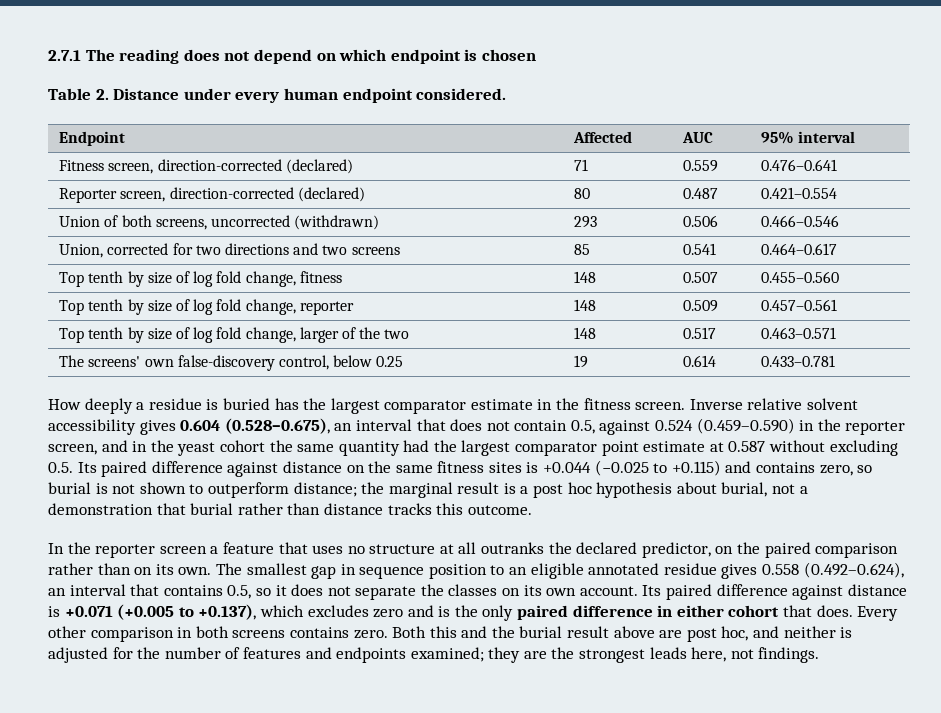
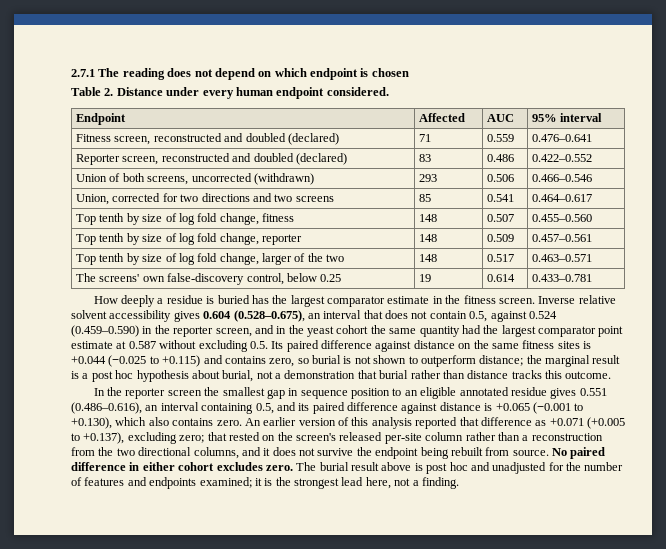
- Fitness screen, direction-corrected (declared) | 71 | 0.559 | 0.476–0.641
+ Fitness screen, reconstructed and doubled (declared) | 71 | 0.559 | 0.476–0.641
- Reporter screen, direction-corrected (declared) | 80 | 0.487 | 0.421–0.554
+ Reporter screen, reconstructed and doubled (declared) | 83 | 0.486 | 0.422–0.552
- In the reporter screen a feature that uses no structure at all outranks the declared predictor, on the paired comparison rather than on its own. The smallest gap in sequence position to an eligible annotated residue gives 0.558 (0.492–0.624), an interval that contains 0.5, so it does not separate the classes on its own account. Its paired difference against distance is +0.071 (+0.005 to +0.137), which excludes zero and is the only paired difference in either cohort that does. Every other comparison in both screens contains zero. Both this and the burial result above are post hoc, and neither is adjusted for the number of features and endpoints examined; they are the strongest leads here, not findings.
+ In the reporter screen the smallest gap in sequence position to an eligible annotated residue gives 0.551 (0.486–0.616), an interval containing 0.5, and its paired difference against distance is +0.065 (−0.001 to +0.130), which also contains zero. An earlier version of this analysis reported that difference as +0.071 (+0.005 to +0.137), excluding zero; that rested on the screen's released per-site column rather than a reconstruction from the two directional columns, and it does not survive the endpoint being rebuilt from source. No paired difference in either cohort excludes zero. The burial result above is post hoc and unadjusted for the number of features and endpoints examined; it is the strongest lead here, not a finding.

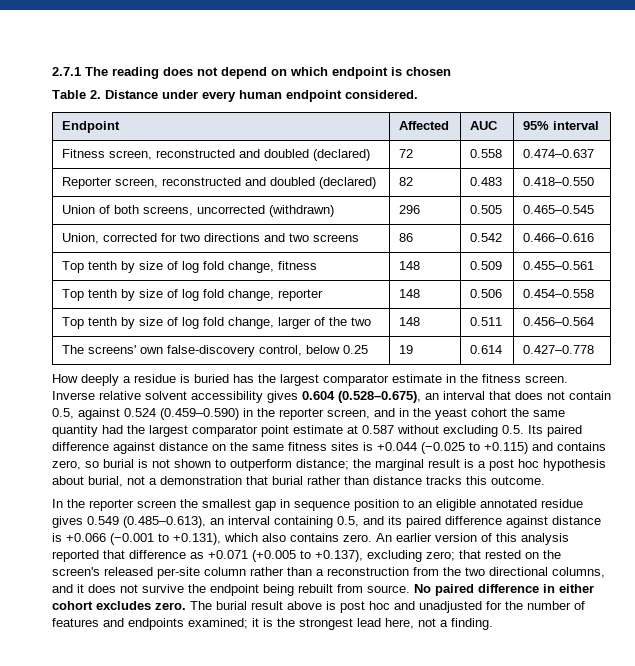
- Fitness screen, reconstructed and doubled (declared) | 71 | 0.559 | 0.476–0.641
+ Fitness screen, reconstructed and doubled (declared) | 72 | 0.558 | 0.474–0.637
- Reporter screen, reconstructed and doubled (declared) | 83 | 0.486 | 0.422–0.552
+ Reporter screen, reconstructed and doubled (declared) | 82 | 0.483 | 0.418–0.550
- Union of both screens, uncorrected (withdrawn) | 293 | 0.506 | 0.466–0.546
+ Union of both screens, uncorrected (withdrawn) | 296 | 0.505 | 0.465–0.545
- Union, corrected for two directions and two screens | 85 | 0.541 | 0.464–0.617
+ Union, corrected for two directions and two screens | 86 | 0.542 | 0.466–0.616
- Top tenth by size of log fold change, fitness | 148 | 0.507 | 0.455–0.560
+ Top tenth by size of log fold change, fitness | 148 | 0.509 | 0.455–0.561
- Top tenth by size of log fold change, reporter | 148 | 0.509 | 0.457–0.561
+ Top tenth by size of log fold change, reporter | 148 | 0.506 | 0.454–0.558
- Top tenth by size of log fold change, larger of the two | 148 | 0.517 | 0.463–0.571
+ Top tenth by size of log fold change, larger of the two | 148 | 0.511 | 0.456–0.564
- The screens' own false-discovery control, below 0.25 | 19 | 0.614 | 0.433–0.781
+ The screens' own false-discovery control, below 0.25 | 19 | 0.614 | 0.427–0.778
- In the reporter screen the smallest gap in sequence position to an eligible annotated residue gives 0.551 (0.486–0.616), an interval containing 0.5, and its paired difference against distance is +0.065 (−0.001 to +0.130), which also contains zero.
+ In the reporter screen the smallest gap in sequence position to an eligible annotated residue gives 0.549 (0.485–0.613), an interval containing 0.5, and its paired difference against distance is +0.066 (−0.001 to +0.131), which also contains zero.

